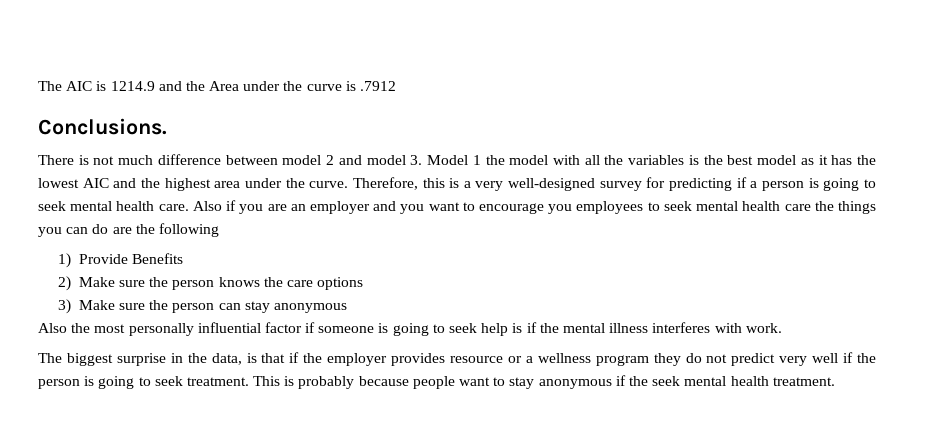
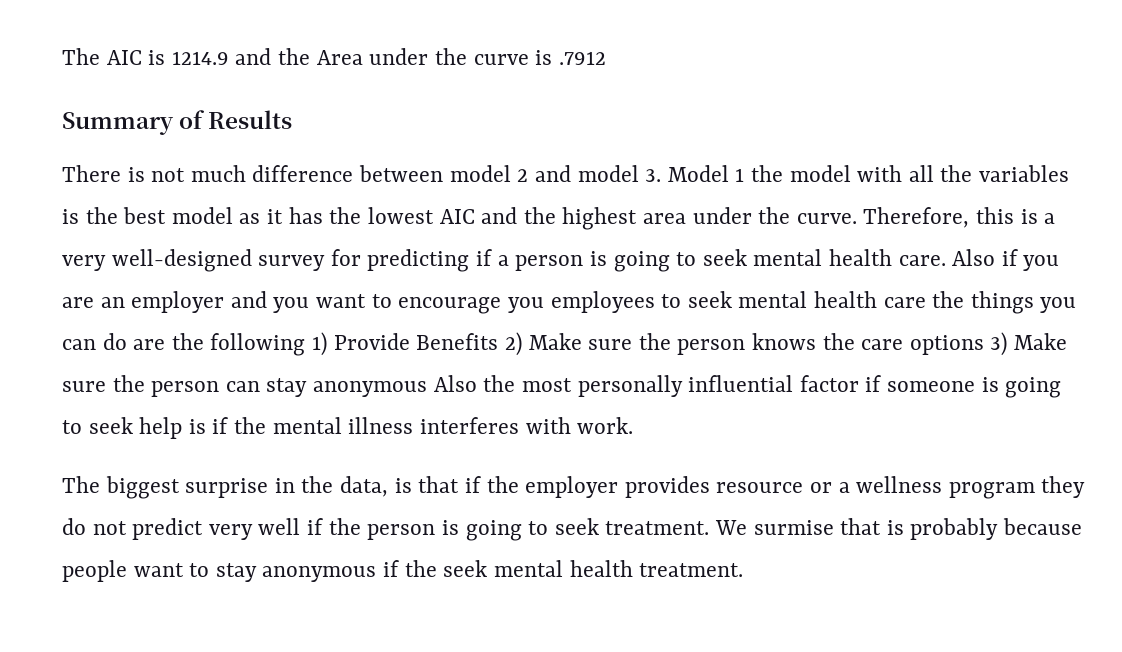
- Conclusions.
+ Summary of Results
- Also if you are an employer and you want to encourage you employees to seek mental health care the things you can do are the following
- 1) Provide Benefits
- 2) Make sure the person knows the care options
- 3) Make sure the person can stay anonymous
- Also the most personally influential factor if someone is going to seek help is if the mental illness interferes with work.
+ Also if you are an employer and you want to encourage you employees to seek mental health care the things you can do are the following 1) Provide Benefits 2) Make sure the person knows the care options 3) Make sure the person can stay anonymous Also the most personally influential factor if someone is going to seek help is if the mental illness interferes with work.
- This is probably because people want to stay anonymous if the seek mental health treatment.
+ We surmise that is probably because people want to stay anonymous if the seek mental health treatment.

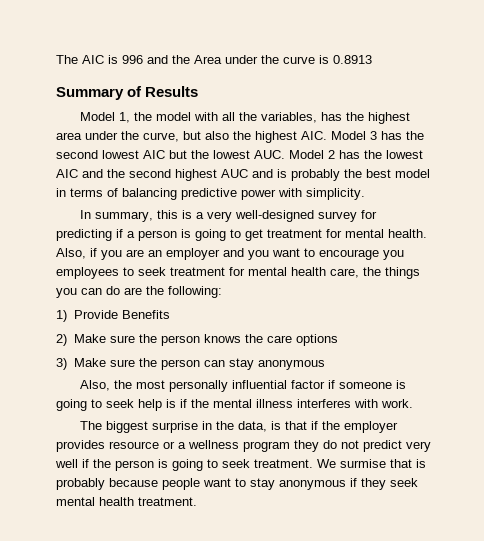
- The AIC is 1214.9 and the Area under the curve is .7912
+ The AIC is 996 and the Area under the curve is 0.8913
- There is not much difference between model 2 and model 3. Model 1 the model with all the variables is the best model as it has the lowest AIC and the highest area under the curve. Therefore, this is a very well-designed survey for predicting if a person is going to seek mental health care. Also if you are an employer and you want to encourage you employees to seek mental health care the things you can do are the following 1) Provide Benefits 2) Make sure the person knows the care options 3) Make sure the person can stay anonymous Also the most personally influential factor if someone is going to seek help is if the mental illness interferes with work.
+ Model 1, the model with all the variables, has the highest area under the curve, but also the highest AIC. Model 3 has the second lowest AIC but the lowest AUC. Model 2 has the lowest AIC and the second highest AUC and is probably the best model in terms of balancing predictive power with simplicity.
+ In summary, this is a very well-designed survey for predicting if a person is going to get treatment for mental health. Also, if you are an employer and you want to encourage you employees to seek treatment for mental health care, the things you can do are the following:
+ 1) Provide Benefits
+ 2) Make sure the person knows the care options
+ 3) Make sure the person can stay anonymous
+ Also, the most personally influential factor if someone is going to seek help is if the mental illness interferes with work.
- We surmise that is probably because people want to stay anonymous if the seek mental health treatment.
+ We surmise that is probably because people want to stay anonymous if they seek mental health treatment.

